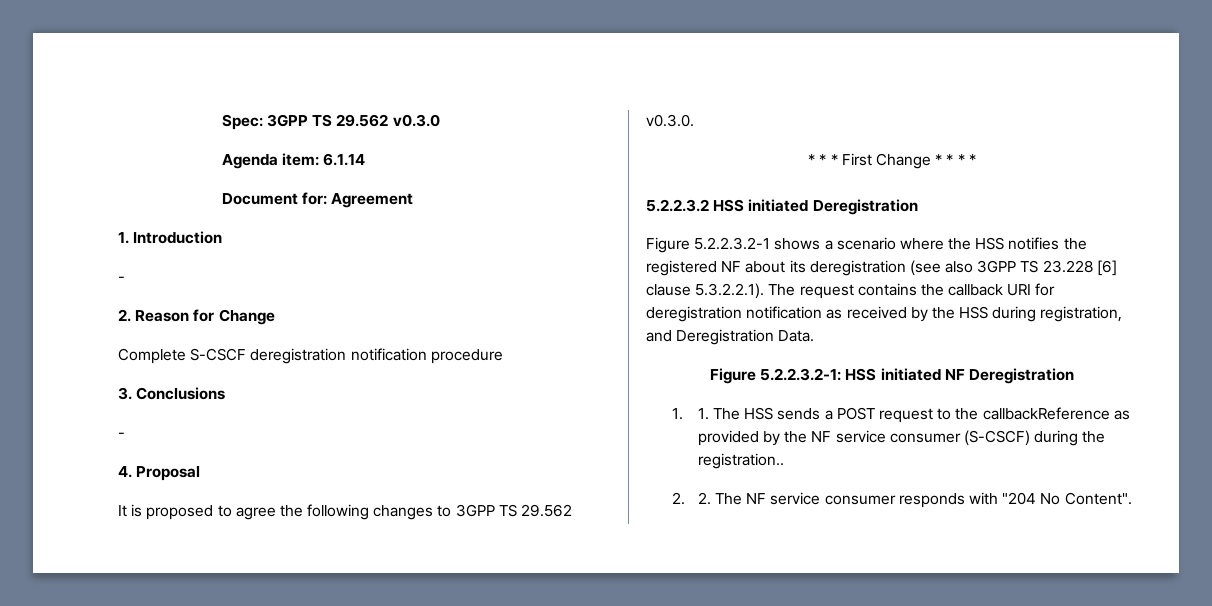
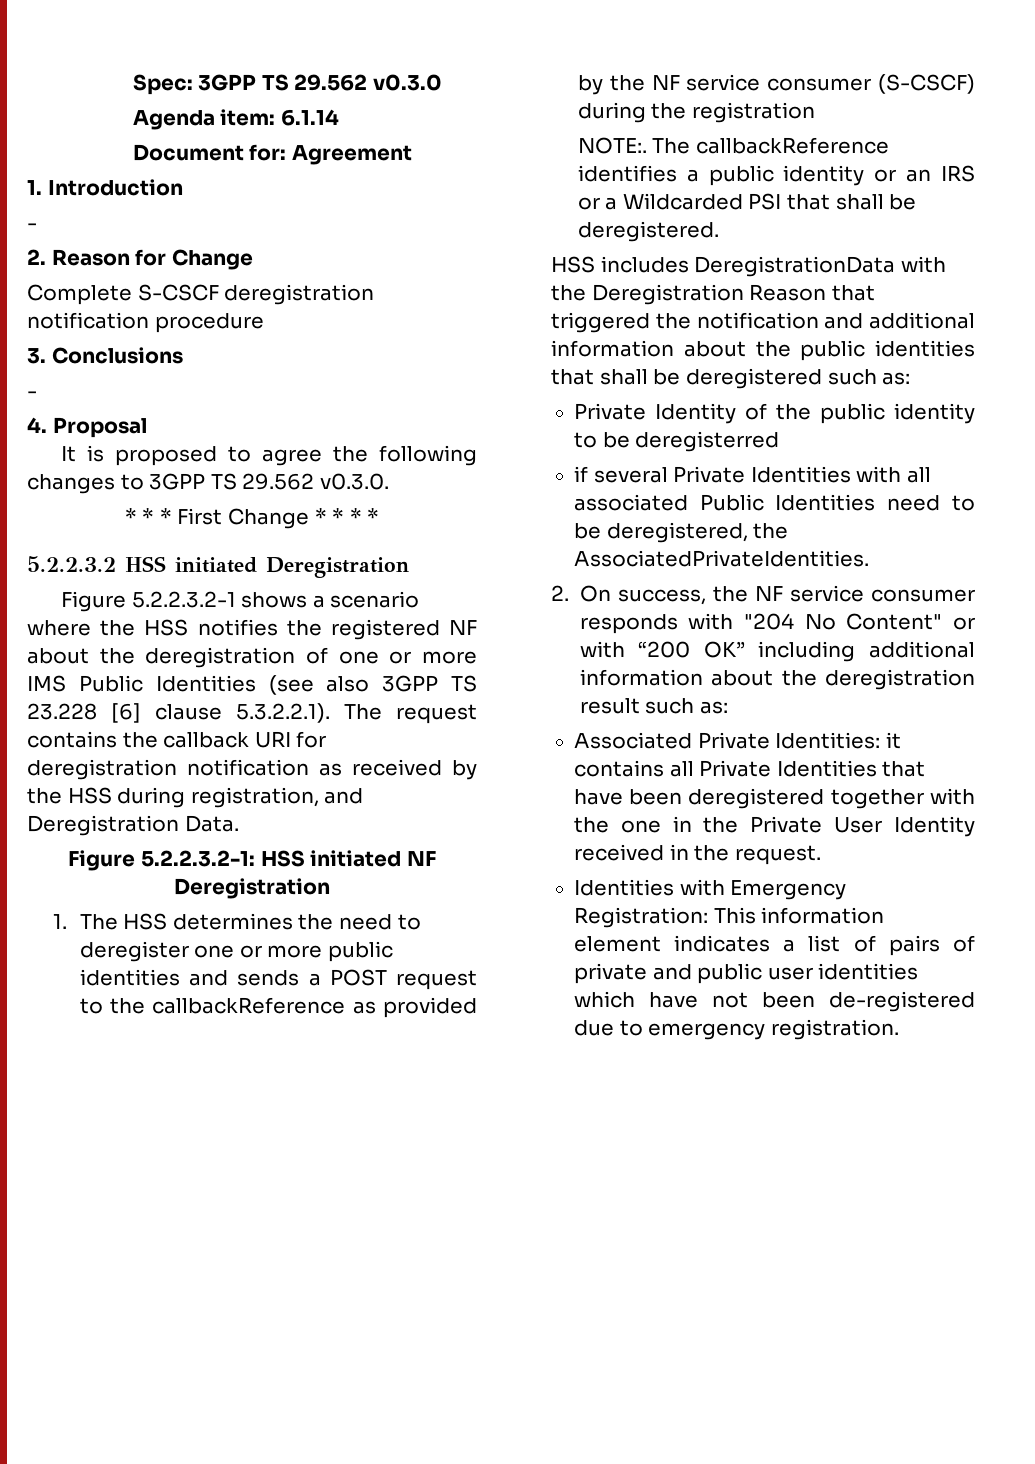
- Figure 5.2.2.3.2-1 shows a scenario where the HSS notifies the registered NF about its deregistration (see also 3GPP TS 23.228 [6] clause 5.3.2.2.1). The request contains the callback URI for deregistration notification as received by the HSS during registration, and Deregistration Data.
+ Figure 5.2.2.3.2-1 shows a scenario where the HSS notifies the registered NF about the deregistration of one or more IMS Public Identities (see also 3GPP TS 23.228 [6] clause 5.3.2.2.1). The request contains the callback URI for deregistration notification as received by the HSS during registration, and Deregistration Data.
- 1. 1. The HSS sends a POST request to the callbackReference as provided by the NF service consumer (S-CSCF) during the registration..
- 2. 2. The NF service consumer responds with "204 No Content".
+ 1. The HSS determines the need to deregister one or more public identities and sends a POST request to the callbackReference as provided by the NF service consumer (S-CSCF) during the registration
+ NOTE:. The callbackReference identifies a public identity or an IRS or a Wildcarded PSI that shall be deregistered.
+ HSS includes DeregistrationData with the Deregistration Reason that triggered the notification and additional information about the public identities that shall be deregistered such as:
+ Private Identity of the public identity to be deregisterred
+ if several Private Identities with all associated Public Identities need to be deregistered, the AssociatedPrivateIdentities.
+ 2. On success, the NF service consumer responds with "204 No Content" or with “200 OK” including additional information about the deregistration result such as:
+ Associated Private Identities: it contains all Private Identities that have been deregistered together with the one in the Private User Identity received in the request.
+ Identities with Emergency Registration: This information element indicates a list of pairs of private and public user identities which have not been de-registered due to emergency registration.

